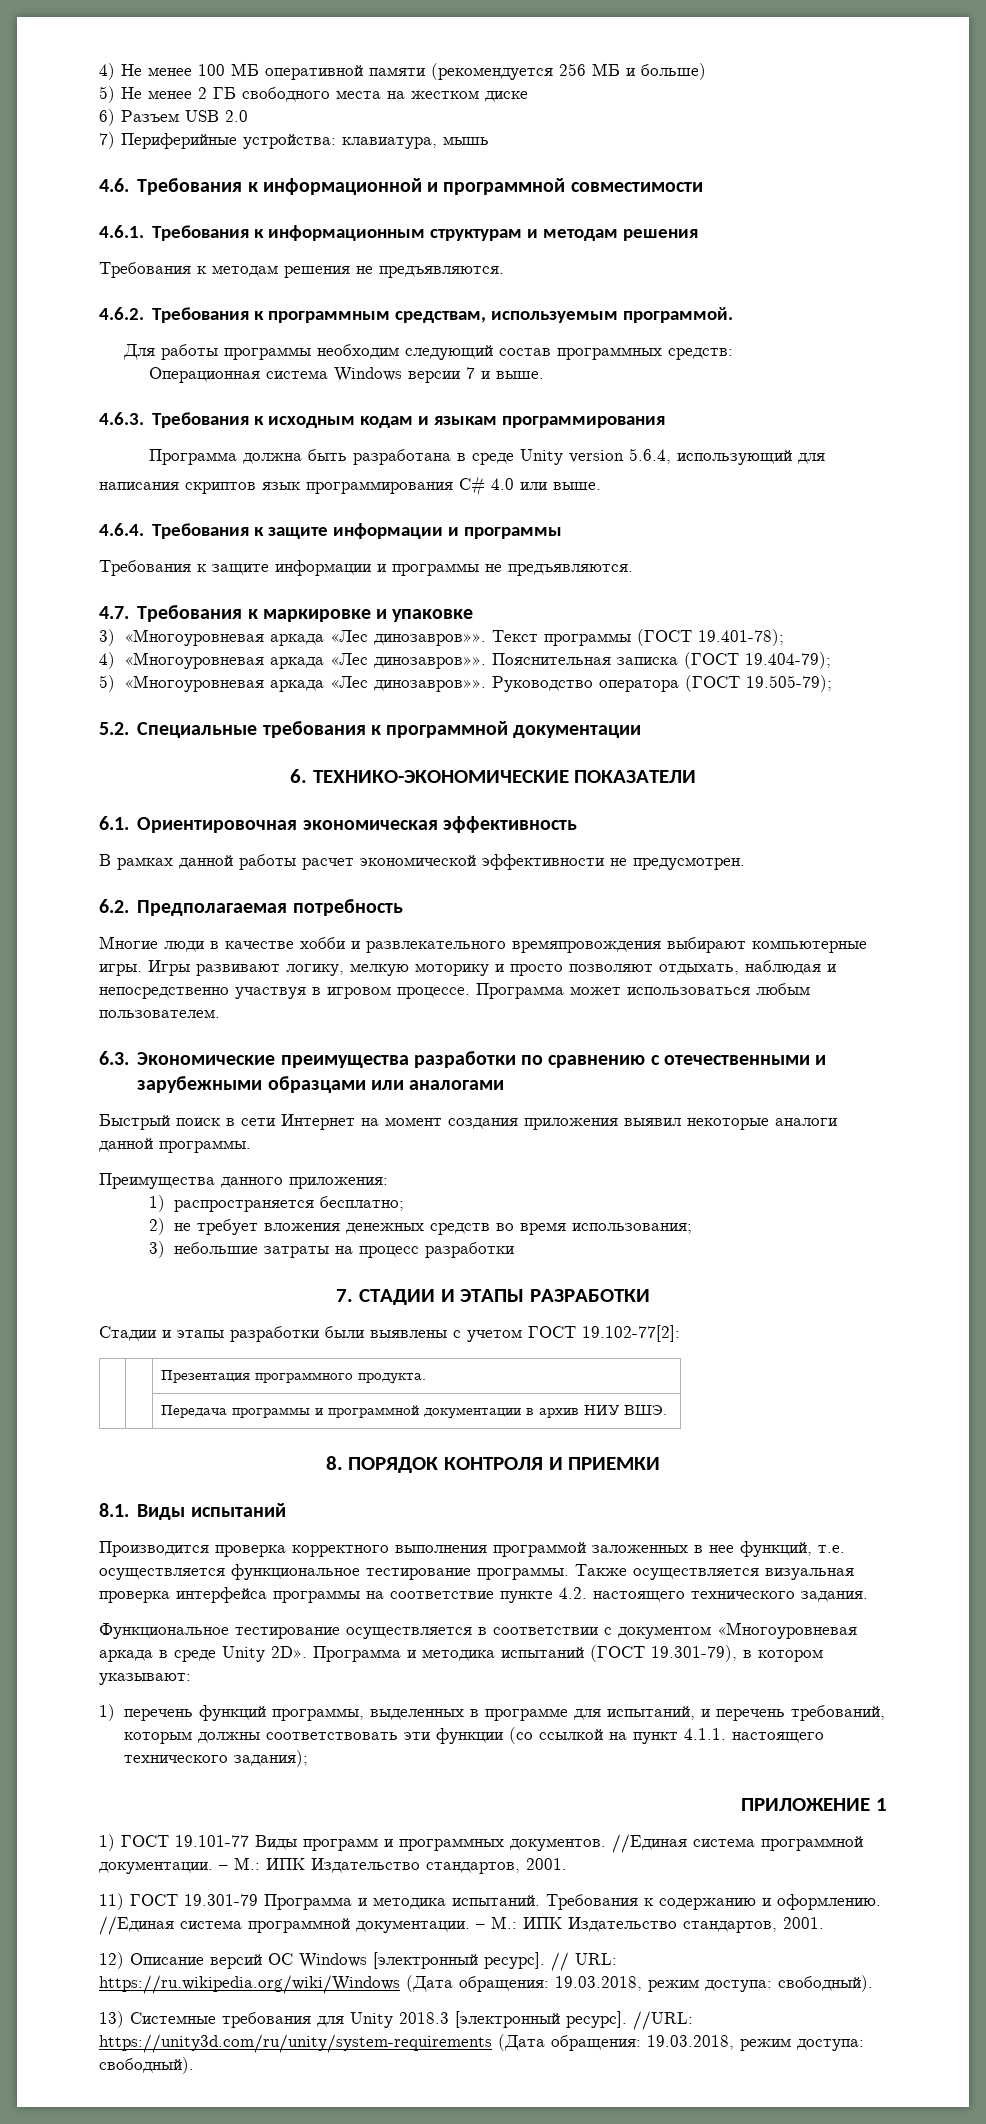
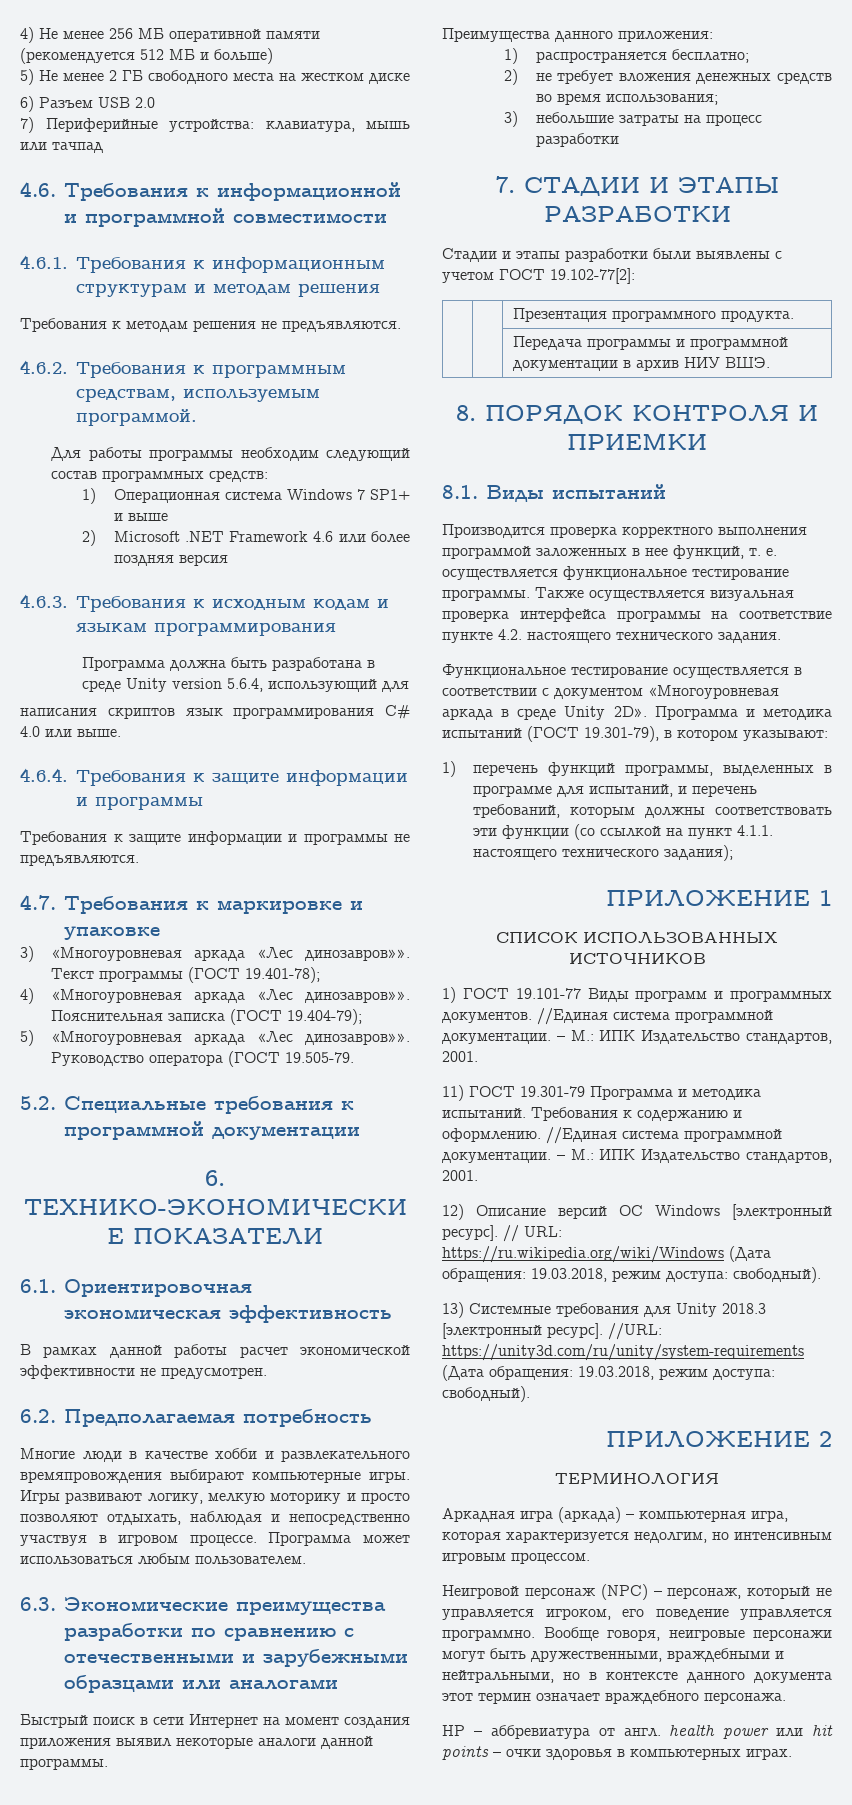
- 4) Не менее 100 МБ оперативной памяти (рекомендуется 256 МБ и больше)
+ 4) Не менее 256 МБ оперативной памяти (рекомендуется 512 МБ и больше)
- 7) Периферийные устройства: клавиатура, мышь
+ 7) Периферийные устройства: клавиатура, мышь или тачпад
- Операционная система Windows версии 7 и выше.
+ 1) Операционная система Windows 7 SP1+ и выше
+ 2) Microsoft .NET Framework 4.6 или более поздняя версия
- Руководство оператора (ГОСТ 19.505-79);
+ Руководство оператора (ГОСТ 19.505-79.
- Производится проверка корректного выполнения программой заложенных в нее функций, т.е. осуществляется функциональное тестирование программы.
+ Производится проверка корректного выполнения программой заложенных в нее функций, т. е. осуществляется функциональное тестирование программы.
+ СПИСОК ИСПОЛЬЗОВАННЫХ ИСТОЧНИКОВ
+ ПРИЛОЖЕНИЕ 2
+ ТЕРМИНОЛОГИЯ
+ Аркадная игра (аркада) – компьютерная игра, которая характеризуется недолгим, но интенсивным игровым процессом.
+ Неигровой персонаж (NPC) – персонаж, который не управляется игроком, его поведение управляется программно. Вообще говоря, неигровые персонажи могут быть дружественными, враждебными и нейтральными, но в контексте данного документа этот термин означает враждебного персонажа.
+ HP – аббревиатура от англ. health power или hit points – очки здоровья в компьютерных играх.

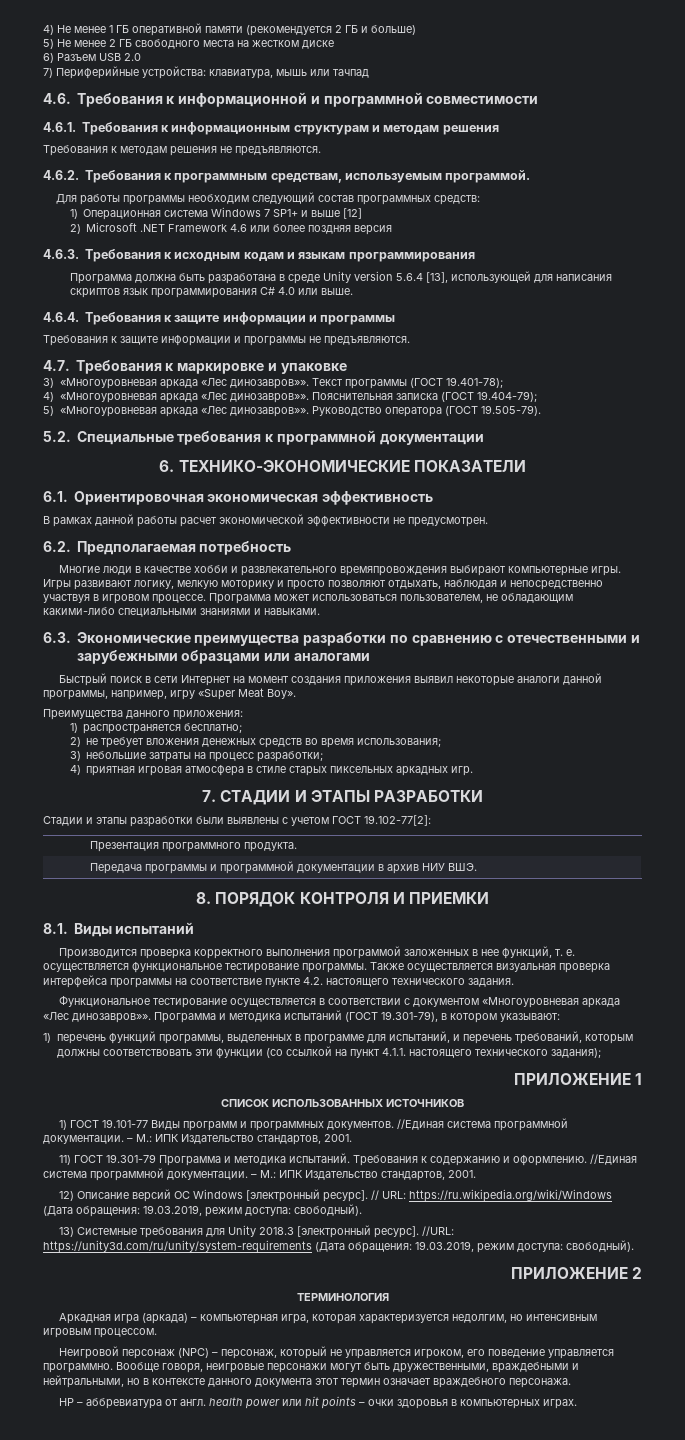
- 4) Не менее 256 МБ оперативной памяти (рекомендуется 512 МБ и больше)
+ 4) Не менее 1 ГБ оперативной памяти (рекомендуется 2 ГБ и больше)
- 1) Операционная система Windows 7 SP1+ и выше
+ 1) Операционная система Windows 7 SP1+ и выше [12]
- Программа должна быть разработана в среде Unity version 5.6.4, использующий для
- написания скриптов язык программирования C# 4.0 или выше.
+ Программа должна быть разработана в среде Unity version 5.6.4 [13], использующей для написания скриптов язык программирования C# 4.0 или выше.
- Руководство оператора (ГОСТ 19.505-79.
+ Руководство оператора (ГОСТ 19.505-79).
- Программа может использоваться любым пользователем.
+ Программа может использоваться пользователем, не обладающим какими-либо специальными знаниями и навыками.
- Быстрый поиск в сети Интернет на момент создания приложения выявил некоторые аналоги данной программы.
+ Быстрый поиск в сети Интернет на момент создания приложения выявил некоторые аналоги данной программы, например, игру «Super Meat Boy».
- 3) небольшие затраты на процесс разработки
+ 3) небольшие затраты на процесс разработки;
+ 4) приятная игровая атмосфера в стиле старых пиксельных аркадных игр.
- Функциональное тестирование осуществляется в соответствии с документом «Многоуровневая аркада в среде Unity 2D».
+ Функциональное тестирование осуществляется в соответствии с документом «Многоуровневая аркада «Лес динозавров»».
- // URL: https://ru.wikipedia.org/wiki/Windows (Дата обращения: 19.03.2018, режим доступа: свободный).
+ // URL: https://ru.wikipedia.org/wiki/Windows (Дата обращения: 19.03.2019, режим доступа: свободный).
- //URL: https://unity3d.com/ru/unity/system-requirements (Дата обращения: 19.03.2018, режим доступа: свободный).
+ //URL: https://unity3d.com/ru/unity/system-requirements (Дата обращения: 19.03.2019, режим доступа: свободный).

